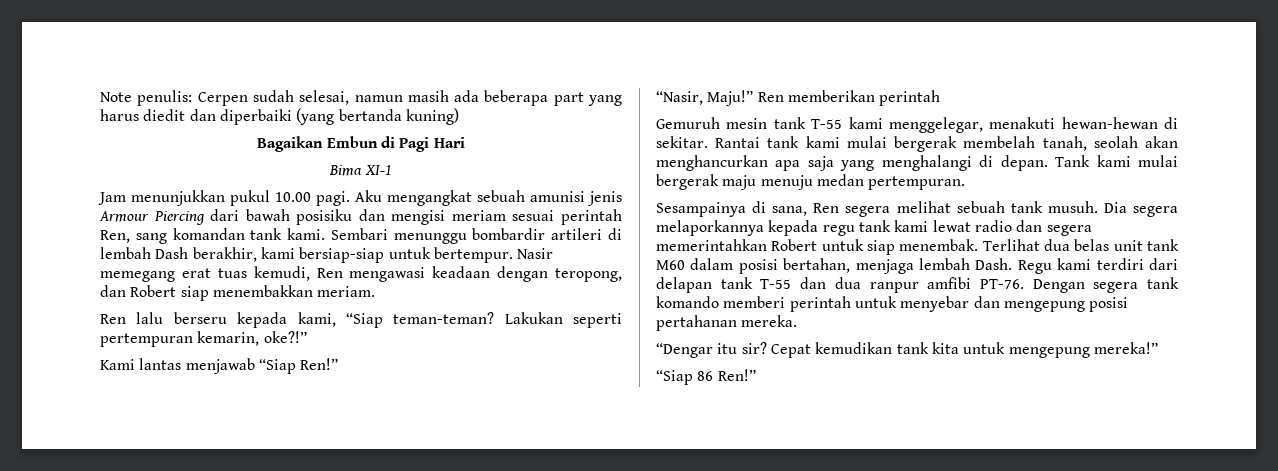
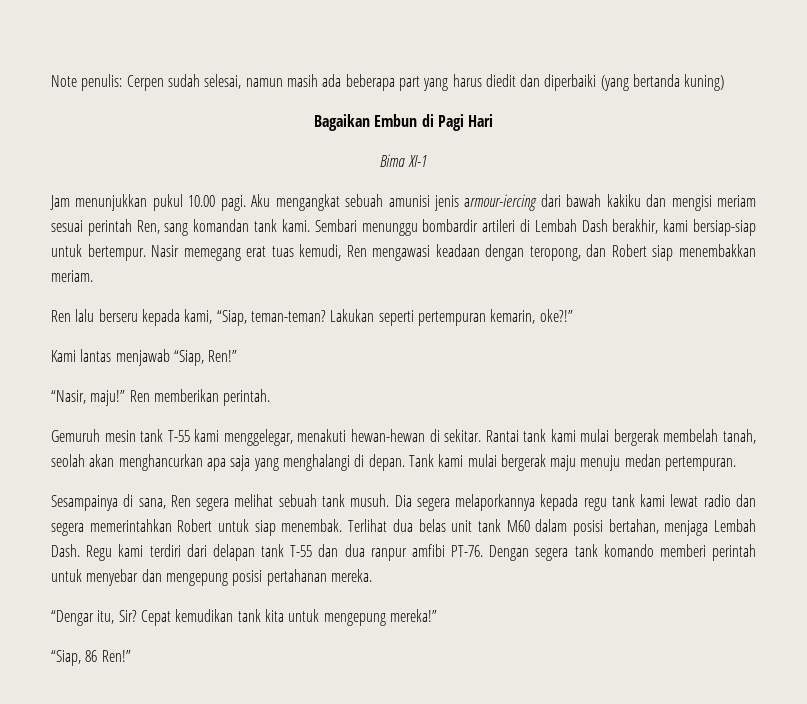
- Aku mengangkat sebuah amunisi jenis Armour Piercing dari bawah posisiku dan mengisi meriam sesuai perintah Ren, sang komandan tank kami.
+ Aku mengangkat sebuah amunisi jenis armour-iercing dari bawah kakiku dan mengisi meriam sesuai perintah Ren, sang komandan tank kami.
- Sembari menunggu bombardir artileri di lembah Dash berakhir, kami bersiap-siap untuk bertempur.
+ Sembari menunggu bombardir artileri di Lembah Dash berakhir, kami bersiap-siap untuk bertempur.
- Ren lalu berseru kepada kami, “Siap teman-teman?
+ Ren lalu berseru kepada kami, “Siap, teman-teman?
- Kami lantas menjawab “Siap Ren!”
+ Kami lantas menjawab “Siap, Ren!”
- “Nasir, Maju!”
+ “Nasir, maju!”
- Ren memberikan perintah
+ Ren memberikan perintah.
- Terlihat dua belas unit tank M60 dalam posisi bertahan, menjaga lembah Dash.
+ Terlihat dua belas unit tank M60 dalam posisi bertahan, menjaga Lembah Dash.
- “Dengar itu sir?
+ “Dengar itu, Sir?
- “Siap 86 Ren!”
+ “Siap, 86 Ren!”

